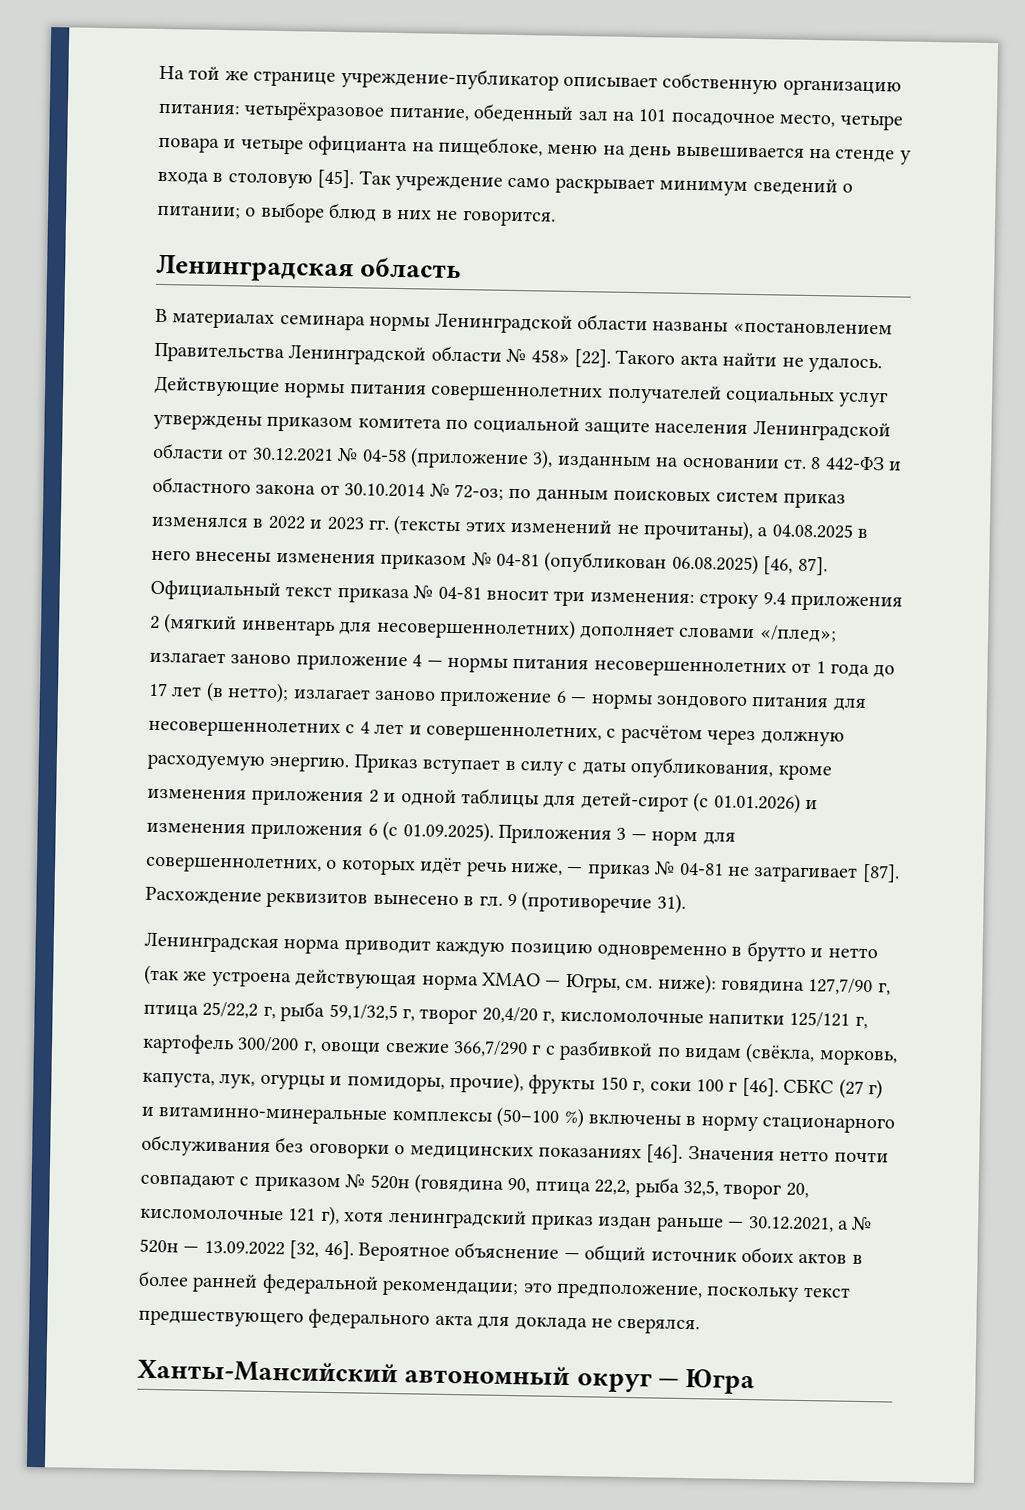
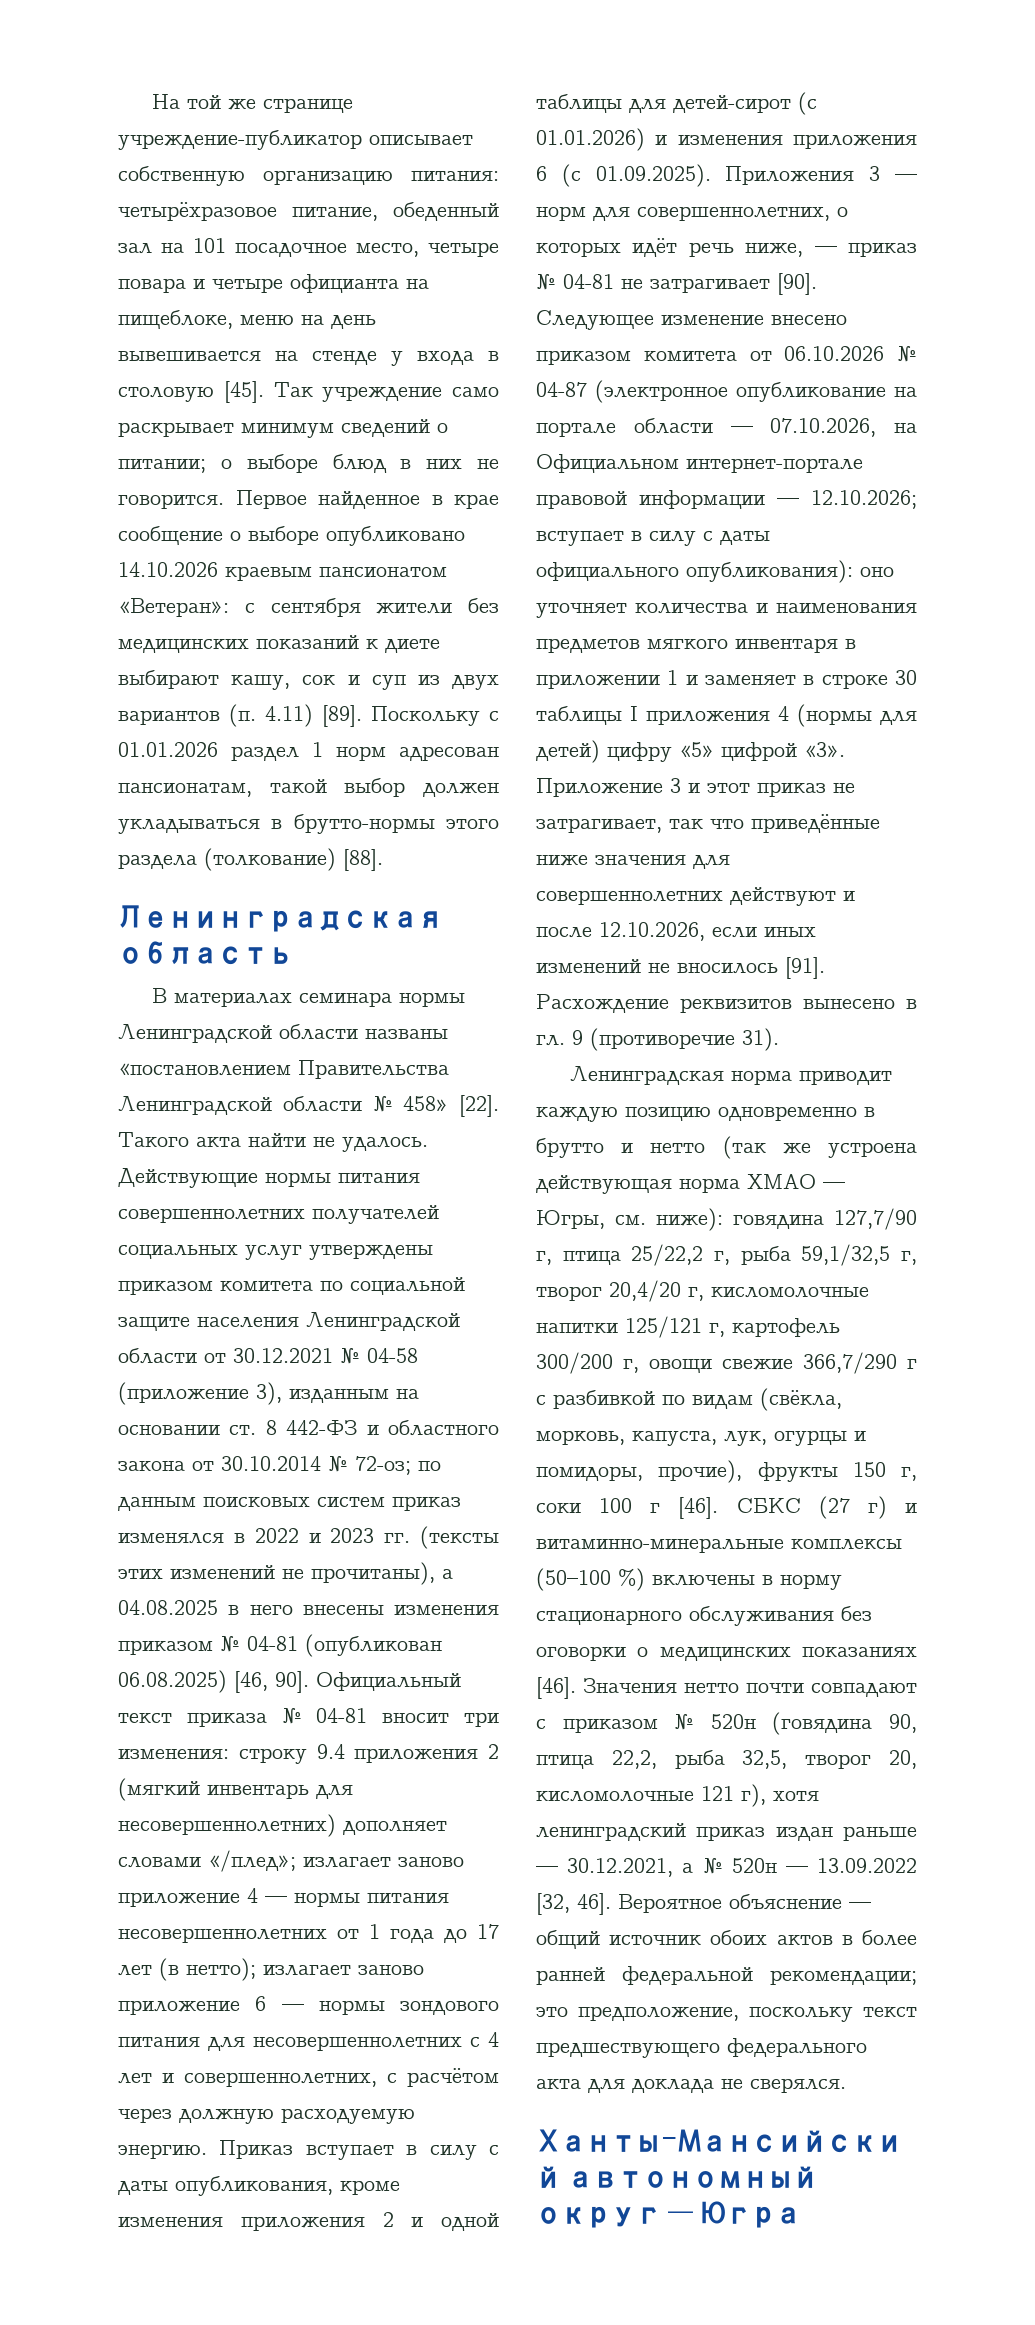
+ Первое найденное в крае сообщение о выборе опубликовано 14.10.2026 краевым пансионатом «Ветеран»: с сентября жители без медицинских показаний к диете выбирают кашу, сок и суп из двух вариантов (п. 4.11) [89]. Поскольку с 01.01.2026 раздел 1 норм адресован пансионатам, такой выбор должен укладываться в брутто-нормы этого раздела (толкование) [88].
- по данным поисковых систем приказ изменялся в 2022 и 2023 гг. (тексты этих изменений не прочитаны), а 04.08.2025 в него внесены изменения приказом № 04-81 (опубликован 06.08.2025) [46, 87].
+ по данным поисковых систем приказ изменялся в 2022 и 2023 гг. (тексты этих изменений не прочитаны), а 04.08.2025 в него внесены изменения приказом № 04-81 (опубликован 06.08.2025) [46, 90].
- Приказ вступает в силу с даты опубликования, кроме изменения приложения 2 и одной таблицы для детей-сирот (с 01.01.2026) и изменения приложения 6 (с 01.09.2025). Приложения 3 — норм для совершеннолетних, о которых идёт речь ниже, — приказ № 04-81 не затрагивает [87].
+ Приказ вступает в силу с даты опубликования, кроме изменения приложения 2 и одной таблицы для детей-сирот (с 01.01.2026) и изменения приложения 6 (с 01.09.2025). Приложения 3 — норм для совершеннолетних, о которых идёт речь ниже, — приказ № 04-81 не затрагивает [90]. Следующее изменение внесено приказом комитета от 06.10.2026 № 04-87 (электронное опубликование на портале области — 07.10.2026, на Официальном интернет-портале правовой информации — 12.10.2026; вступает в силу с даты официального опубликования): оно уточняет количества и наименования предметов мягкого инвентаря в приложении 1 и заменяет в строке 30 таблицы I приложения 4 (нормы для детей) цифру «5» цифрой «3». Приложение 3 и этот приказ не затрагивает, так что приведённые ниже значения для совершеннолетних действуют и после 12.10.2026, если иных изменений не вносилось [91].

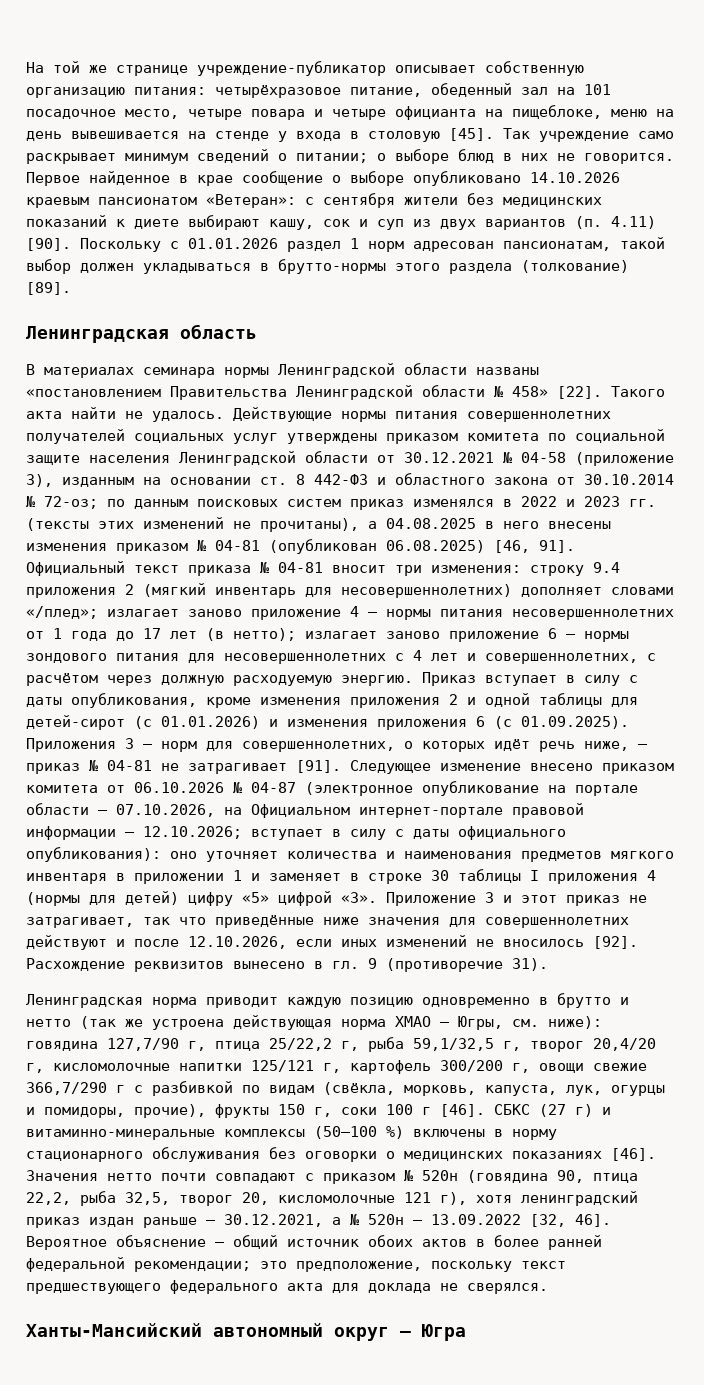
- Первое найденное в крае сообщение о выборе опубликовано 14.10.2026 краевым пансионатом «Ветеран»: с сентября жители без медицинских показаний к диете выбирают кашу, сок и суп из двух вариантов (п. 4.11) [89].
+ Первое найденное в крае сообщение о выборе опубликовано 14.10.2026 краевым пансионатом «Ветеран»: с сентября жители без медицинских показаний к диете выбирают кашу, сок и суп из двух вариантов (п. 4.11) [90].
- Поскольку с 01.01.2026 раздел 1 норм адресован пансионатам, такой выбор должен укладываться в брутто-нормы этого раздела (толкование) [88].
+ Поскольку с 01.01.2026 раздел 1 норм адресован пансионатам, такой выбор должен укладываться в брутто-нормы этого раздела (толкование) [89].
- по данным поисковых систем приказ изменялся в 2022 и 2023 гг. (тексты этих изменений не прочитаны), а 04.08.2025 в него внесены изменения приказом № 04-81 (опубликован 06.08.2025) [46, 90].
+ по данным поисковых систем приказ изменялся в 2022 и 2023 гг. (тексты этих изменений не прочитаны), а 04.08.2025 в него внесены изменения приказом № 04-81 (опубликован 06.08.2025) [46, 91].
- Приказ вступает в силу с даты опубликования, кроме изменения приложения 2 и одной таблицы для детей-сирот (с 01.01.2026) и изменения приложения 6 (с 01.09.2025). Приложения 3 — норм для совершеннолетних, о которых идёт речь ниже, — приказ № 04-81 не затрагивает [90].
+ Приказ вступает в силу с даты опубликования, кроме изменения приложения 2 и одной таблицы для детей-сирот (с 01.01.2026) и изменения приложения 6 (с 01.09.2025). Приложения 3 — норм для совершеннолетних, о которых идёт речь ниже, — приказ № 04-81 не затрагивает [91].
- Приложение 3 и этот приказ не затрагивает, так что приведённые ниже значения для совершеннолетних действуют и после 12.10.2026, если иных изменений не вносилось [91].
+ Приложение 3 и этот приказ не затрагивает, так что приведённые ниже значения для совершеннолетних действуют и после 12.10.2026, если иных изменений не вносилось [92].

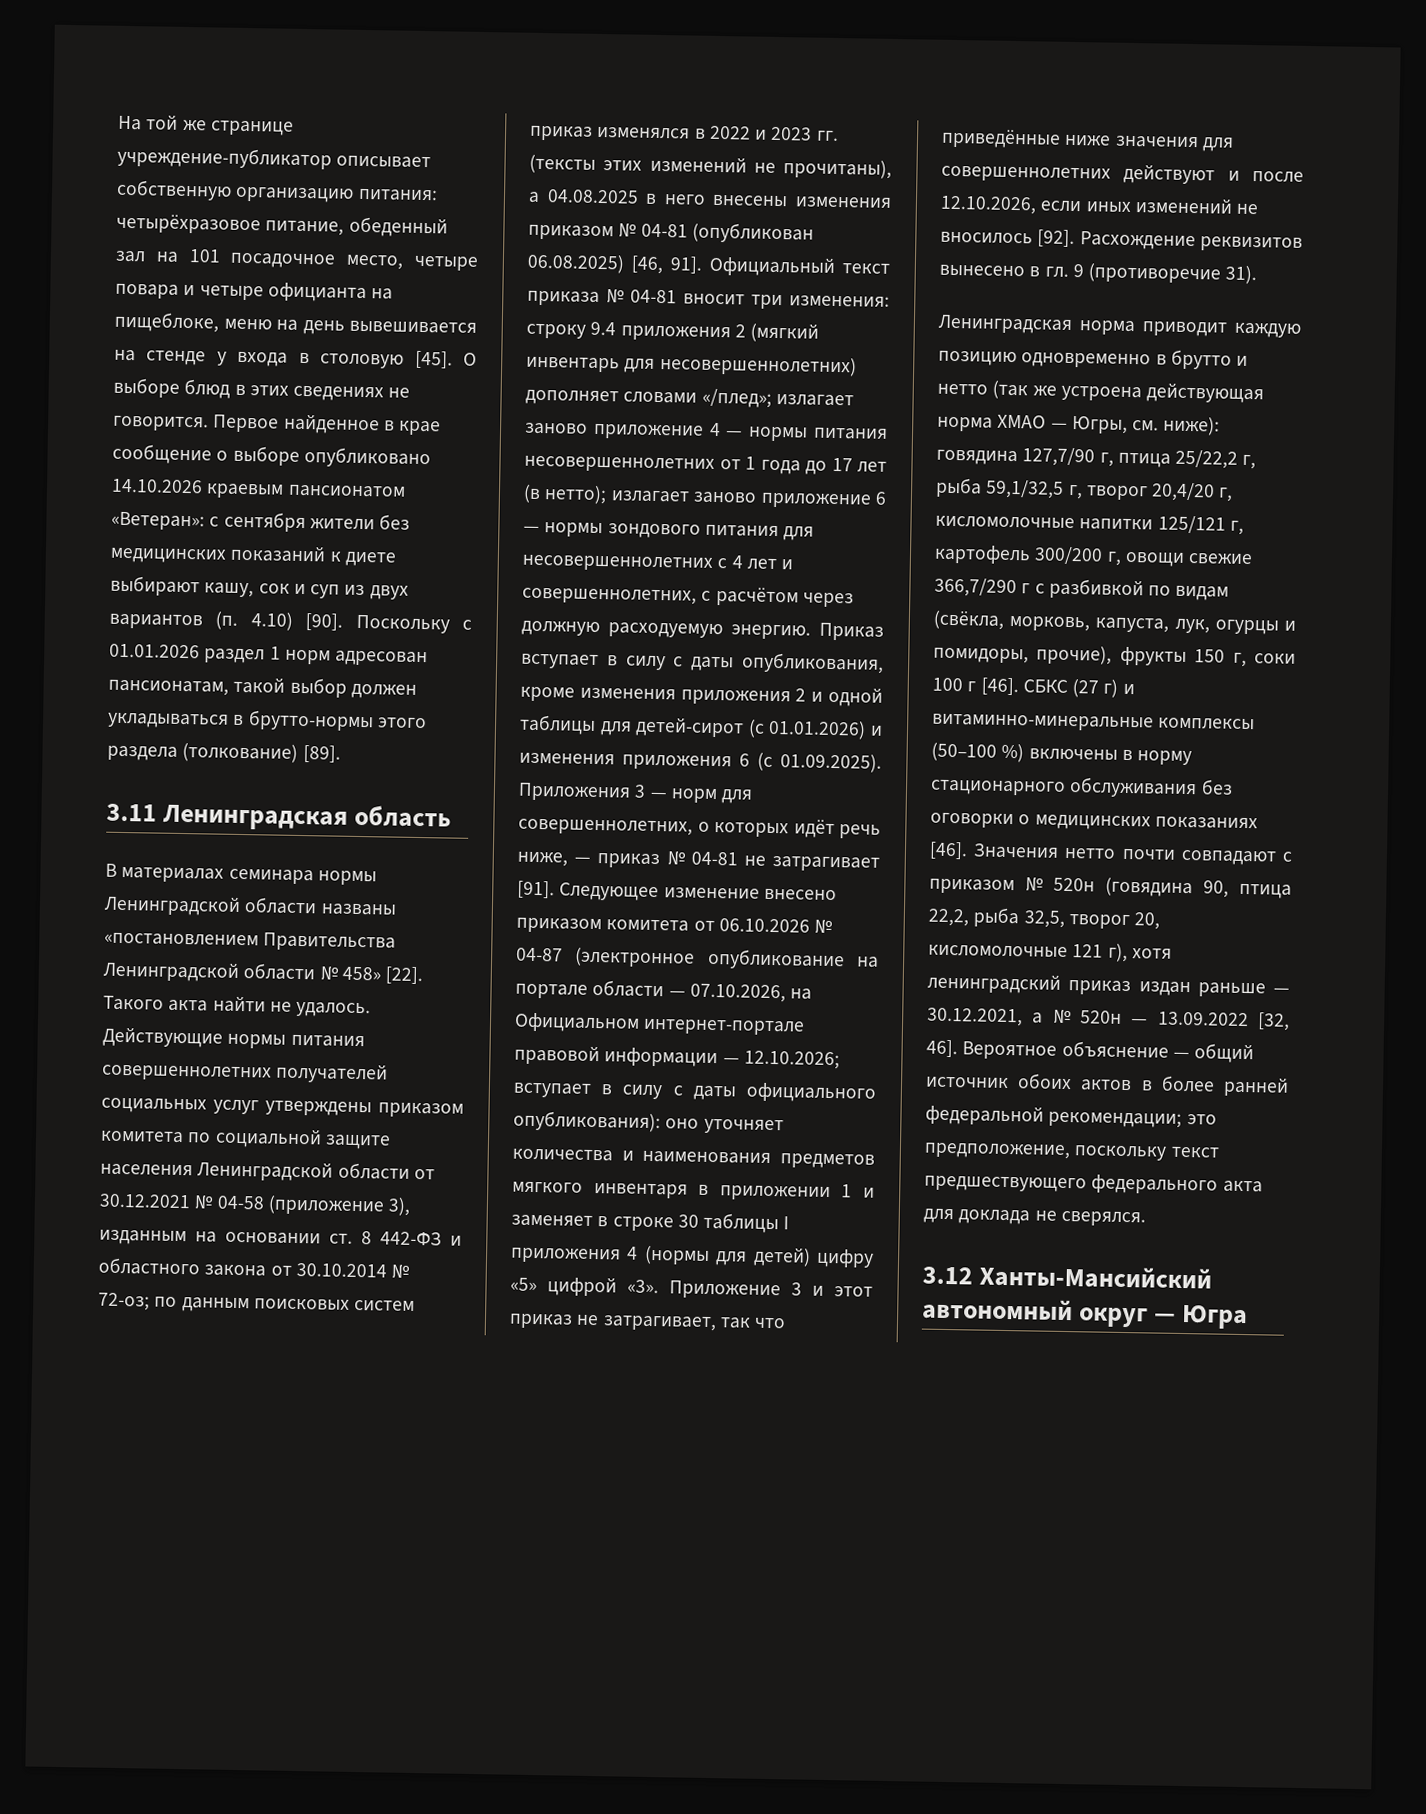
- Так учреждение само раскрывает минимум сведений о питании; о выборе блюд в них не говорится.
+ О выборе блюд в этих сведениях не говорится.
- Первое найденное в крае сообщение о выборе опубликовано 14.10.2026 краевым пансионатом «Ветеран»: с сентября жители без медицинских показаний к диете выбирают кашу, сок и суп из двух вариантов (п. 4.11) [90].
+ Первое найденное в крае сообщение о выборе опубликовано 14.10.2026 краевым пансионатом «Ветеран»: с сентября жители без медицинских показаний к диете выбирают кашу, сок и суп из двух вариантов (п. 4.10) [90].
- Ленинградская область
+ 3.11 Ленинградская область
- Ханты-Мансийский автономный округ — Югра
+ 3.12 Ханты-Мансийский автономный округ — Югра

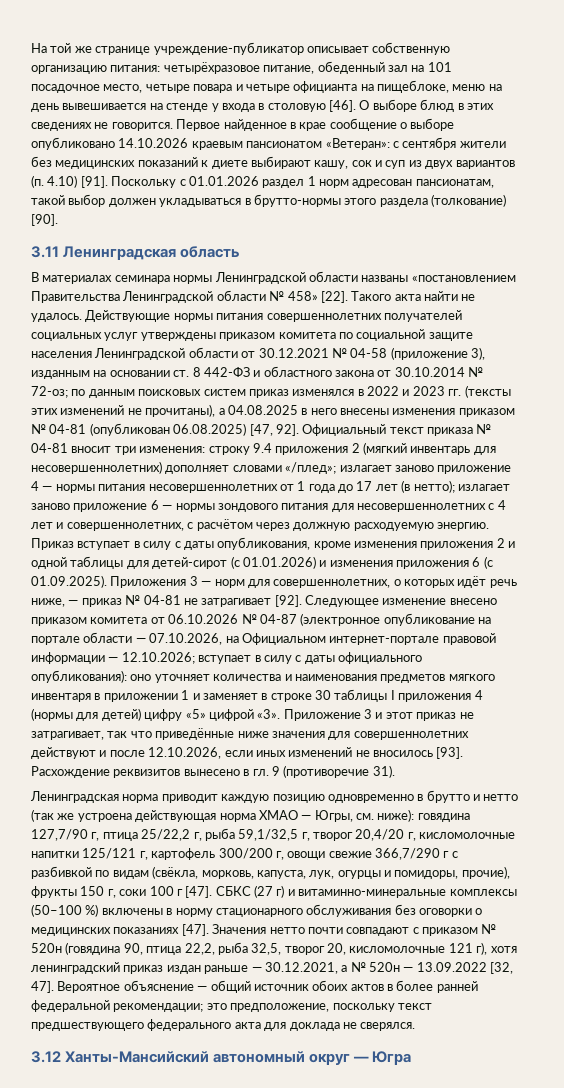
- На той же странице учреждение-публикатор описывает собственную организацию питания: четырёхразовое питание, обеденный зал на 101 посадочное место, четыре повара и четыре официанта на пищеблоке, меню на день вывешивается на стенде у входа в столовую [45].
+ На той же странице учреждение-публикатор описывает собственную организацию питания: четырёхразовое питание, обеденный зал на 101 посадочное место, четыре повара и четыре официанта на пищеблоке, меню на день вывешивается на стенде у входа в столовую [46].
- Первое найденное в крае сообщение о выборе опубликовано 14.10.2026 краевым пансионатом «Ветеран»: с сентября жители без медицинских показаний к диете выбирают кашу, сок и суп из двух вариантов (п. 4.10) [90].
+ Первое найденное в крае сообщение о выборе опубликовано 14.10.2026 краевым пансионатом «Ветеран»: с сентября жители без медицинских показаний к диете выбирают кашу, сок и суп из двух вариантов (п. 4.10) [91].
- Поскольку с 01.01.2026 раздел 1 норм адресован пансионатам, такой выбор должен укладываться в брутто-нормы этого раздела (толкование) [89].
+ Поскольку с 01.01.2026 раздел 1 норм адресован пансионатам, такой выбор должен укладываться в брутто-нормы этого раздела (толкование) [90].
- по данным поисковых систем приказ изменялся в 2022 и 2023 гг. (тексты этих изменений не прочитаны), а 04.08.2025 в него внесены изменения приказом № 04-81 (опубликован 06.08.2025) [46, 91].
+ по данным поисковых систем приказ изменялся в 2022 и 2023 гг. (тексты этих изменений не прочитаны), а 04.08.2025 в него внесены изменения приказом № 04-81 (опубликован 06.08.2025) [47, 92].
- Приказ вступает в силу с даты опубликования, кроме изменения приложения 2 и одной таблицы для детей-сирот (с 01.01.2026) и изменения приложения 6 (с 01.09.2025). Приложения 3 — норм для совершеннолетних, о которых идёт речь ниже, — приказ № 04-81 не затрагивает [91].
+ Приказ вступает в силу с даты опубликования, кроме изменения приложения 2 и одной таблицы для детей-сирот (с 01.01.2026) и изменения приложения 6 (с 01.09.2025). Приложения 3 — норм для совершеннолетних, о которых идёт речь ниже, — приказ № 04-81 не затрагивает [92].
- Приложение 3 и этот приказ не затрагивает, так что приведённые ниже значения для совершеннолетних действуют и после 12.10.2026, если иных изменений не вносилось [92].
+ Приложение 3 и этот приказ не затрагивает, так что приведённые ниже значения для совершеннолетних действуют и после 12.10.2026, если иных изменений не вносилось [93].
- говядина 127,7/90 г, птица 25/22,2 г, рыба 59,1/32,5 г, творог 20,4/20 г, кисломолочные напитки 125/121 г, картофель 300/200 г, овощи свежие 366,7/290 г с разбивкой по видам (свёкла, морковь, капуста, лук, огурцы и помидоры, прочие), фрукты 150 г, соки 100 г [46].
+ говядина 127,7/90 г, птица 25/22,2 г, рыба 59,1/32,5 г, творог 20,4/20 г, кисломолочные напитки 125/121 г, картофель 300/200 г, овощи свежие 366,7/290 г с разбивкой по видам (свёкла, морковь, капуста, лук, огурцы и помидоры, прочие), фрукты 150 г, соки 100 г [47].
- СБКС (27 г) и витаминно-минеральные комплексы (50–100 %) включены в норму стационарного обслуживания без оговорки о медицинских показаниях [46].
+ СБКС (27 г) и витаминно-минеральные комплексы (50–100 %) включены в норму стационарного обслуживания без оговорки о медицинских показаниях [47].
- Значения нетто почти совпадают с приказом № 520н (говядина 90, птица 22,2, рыба 32,5, творог 20, кисломолочные 121 г), хотя ленинградский приказ издан раньше — 30.12.2021, а № 520н — 13.09.2022 [32, 46].
+ Значения нетто почти совпадают с приказом № 520н (говядина 90, птица 22,2, рыба 32,5, творог 20, кисломолочные 121 г), хотя ленинградский приказ издан раньше — 30.12.2021, а № 520н — 13.09.2022 [32, 47].

